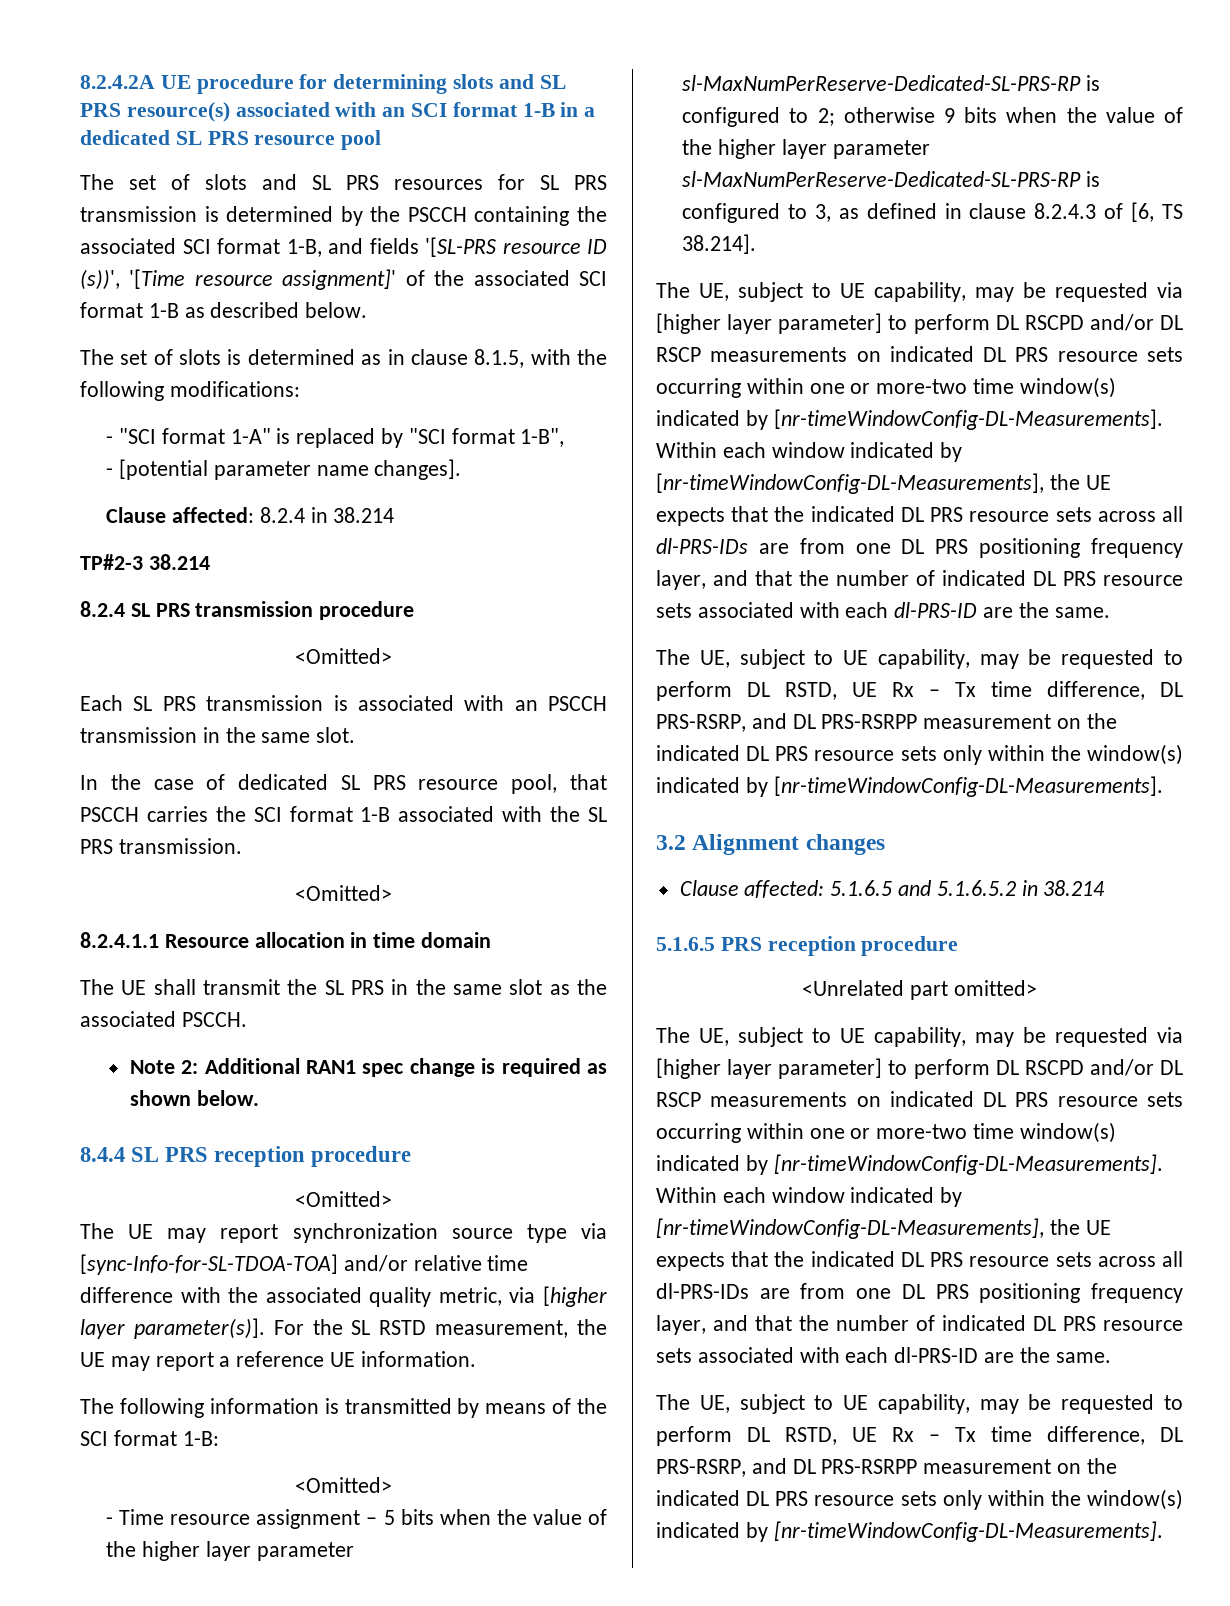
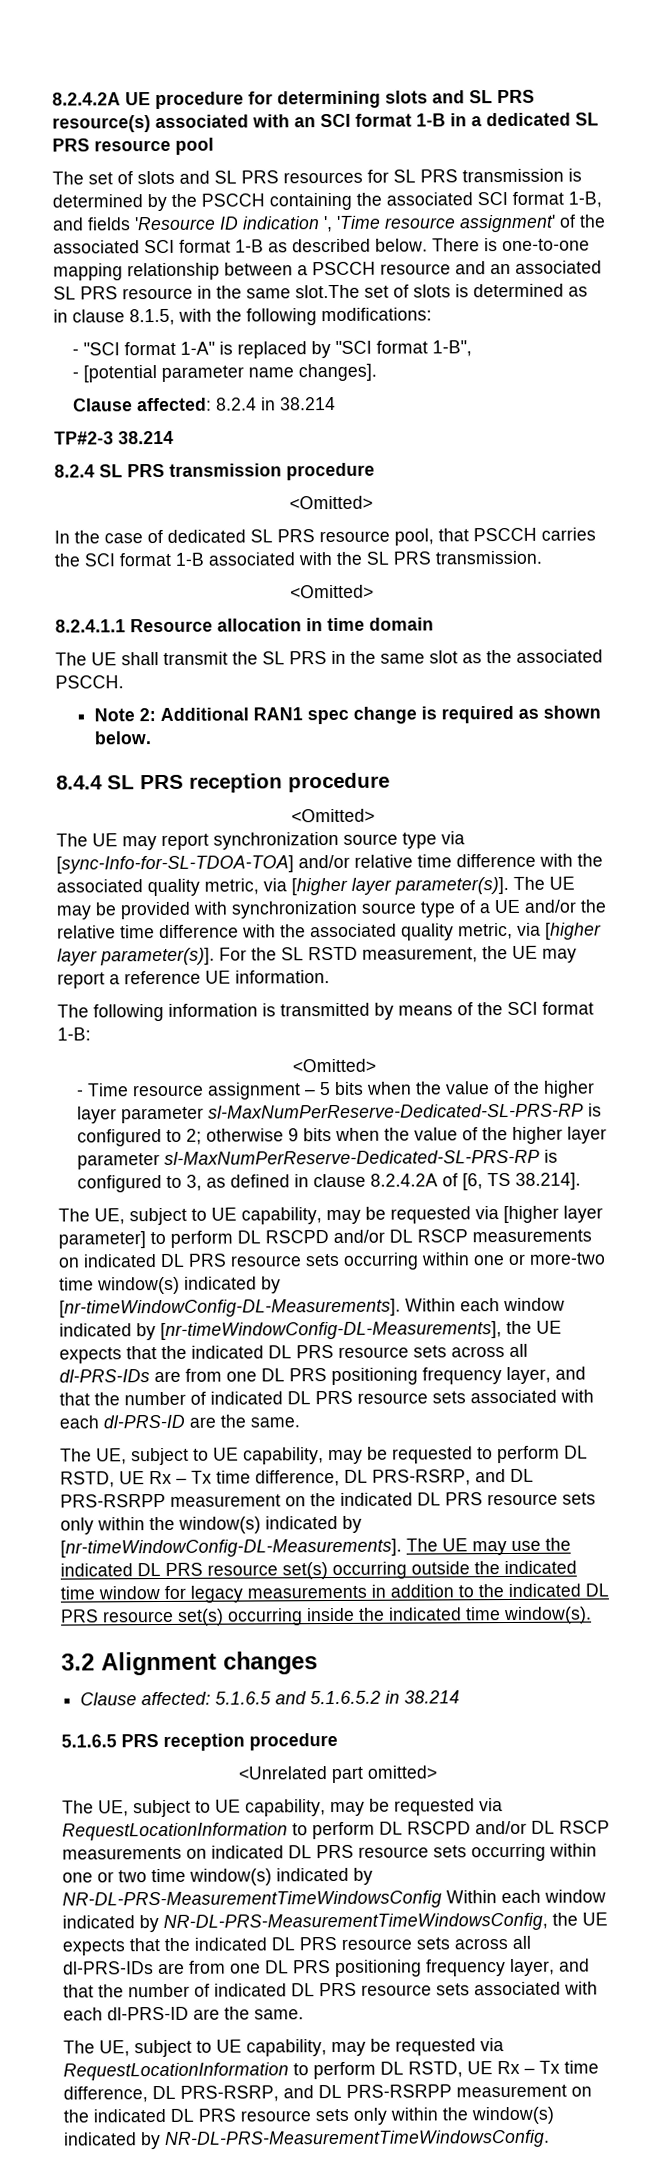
- The set of slots and SL PRS resources for SL PRS transmission is determined by the PSCCH containing the associated SCI format 1-B, and fields '[SL-PRS resource ID (s))', '[Time resource assignment]' of the associated SCI format 1-B as described below.
- The set of slots is determined as in clause 8.1.5, with the following modifications:
+ The set of slots and SL PRS resources for SL PRS transmission is determined by the PSCCH containing the associated SCI format 1-B, and fields 'Resource ID indication ', 'Time resource assignment' of the associated SCI format 1-B as described below. There is one-to-one mapping relationship between a PSCCH resource and an associated SL PRS resource in the same slot.The set of slots is determined as in clause 8.1.5, with the following modifications:
- Each SL PRS transmission is associated with an PSCCH transmission in the same slot.
+ The UE may be provided with synchronization source type of a UE and/or the relative time difference with the associated quality metric, via [higher layer parameter(s)].
- - Time resource assignment – 5 bits when the value of the higher layer parameter sl-MaxNumPerReserve-Dedicated-SL-PRS-RP is configured to 2; otherwise 9 bits when the value of the higher layer parameter sl-MaxNumPerReserve-Dedicated-SL-PRS-RP is configured to 3, as defined in clause 8.2.4.3 of [6, TS 38.214].
+ - Time resource assignment – 5 bits when the value of the higher layer parameter sl-MaxNumPerReserve-Dedicated-SL-PRS-RP is configured to 2; otherwise 9 bits when the value of the higher layer parameter sl-MaxNumPerReserve-Dedicated-SL-PRS-RP is configured to 3, as defined in clause 8.2.4.2A of [6, TS 38.214].
+ The UE may use the indicated DL PRS resource set(s) occurring outside the indicated time window for legacy measurements in addition to the indicated DL PRS resource set(s) occurring inside the indicated time window(s).
  <Unrelated part omitted>
- The UE, subject to UE capability, may be requested via [higher layer parameter] to perform DL RSCPD and/or DL RSCP measurements on indicated DL PRS resource sets occurring within one or more-two time window(s) indicated by [nr-timeWindowConfig-DL-Measurements]. Within each window indicated by [nr-timeWindowConfig-DL-Measurements], the UE expects that the indicated DL PRS resource sets across all dl-PRS-IDs are from one DL PRS positioning frequency layer, and that the number of indicated DL PRS resource sets associated with each dl-PRS-ID are the same.
- The UE, subject to UE capability, may be requested to perform DL RSTD, UE Rx – Tx time difference, DL PRS-RSRP, and DL PRS-RSRPP measurement on the indicated DL PRS resource sets only within the window(s) indicated by [nr-timeWindowConfig-DL-Measurements].
+ The UE, subject to UE capability, may be requested via RequestLocationInformation to perform DL RSCPD and/or DL RSCP measurements on indicated DL PRS resource sets occurring within one or two time window(s) indicated by NR-DL-PRS-MeasurementTimeWindowsConfig Within each window indicated by NR-DL-PRS-MeasurementTimeWindowsConfig, the UE expects that the indicated DL PRS resource sets across all dl-PRS-IDs are from one DL PRS positioning frequency layer, and that the number of indicated DL PRS resource sets associated with each dl-PRS-ID are the same.
+ The UE, subject to UE capability, may be requested via RequestLocationInformation to perform DL RSTD, UE Rx – Tx time difference, DL PRS-RSRP, and DL PRS-RSRPP measurement on the indicated DL PRS resource sets only within the window(s) indicated by NR-DL-PRS-MeasurementTimeWindowsConfig.

